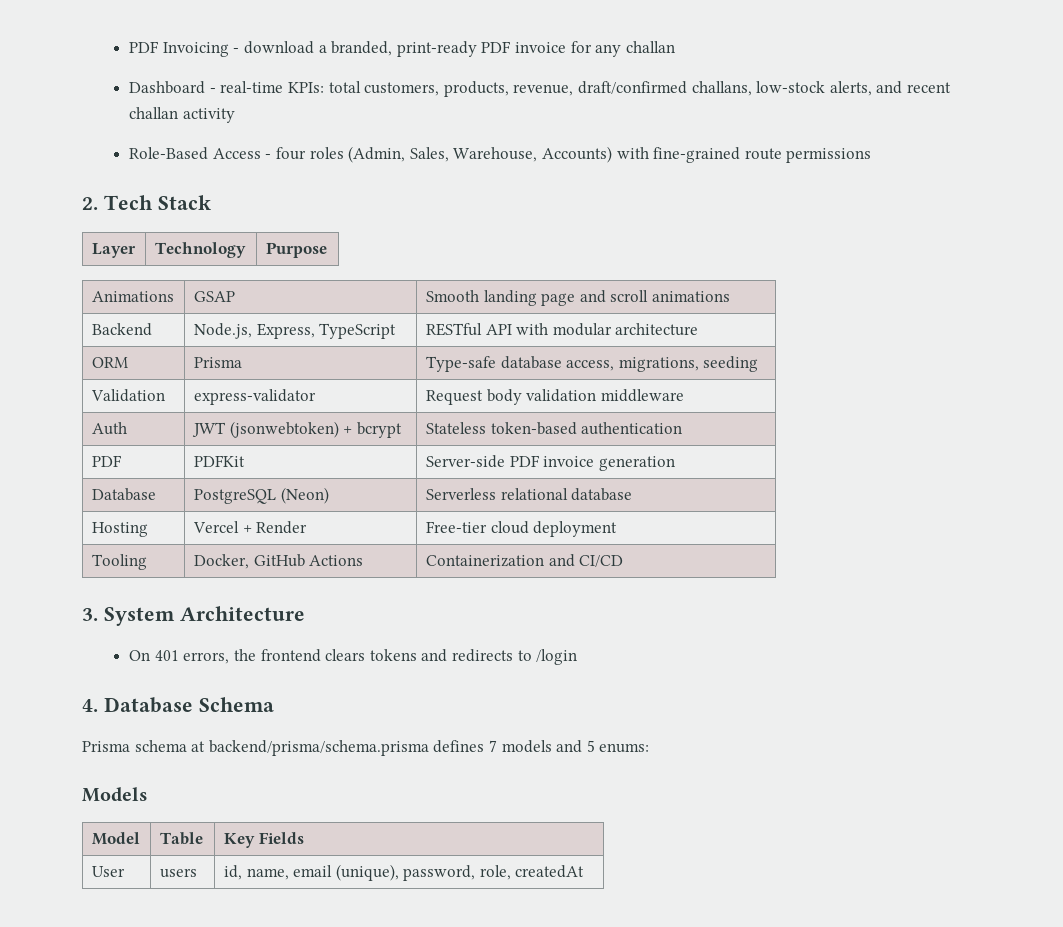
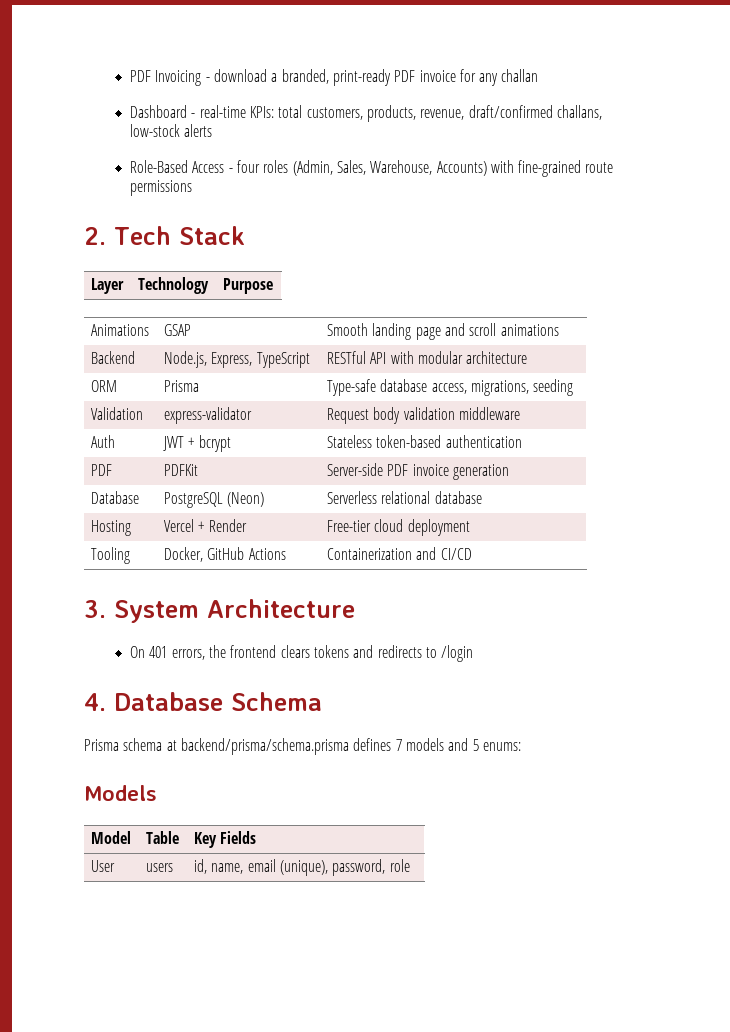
- Dashboard - real-time KPIs: total customers, products, revenue, draft/confirmed challans, low-stock alerts, and recent challan activity
+ Dashboard - real-time KPIs: total customers, products, revenue, draft/confirmed challans, low-stock alerts
- Auth | JWT (jsonwebtoken) + bcrypt | Stateless token-based authentication
+ Auth | JWT + bcrypt | Stateless token-based authentication
- User | users | id, name, email (unique), password, role, createdAt
+ User | users | id, name, email (unique), password, role

